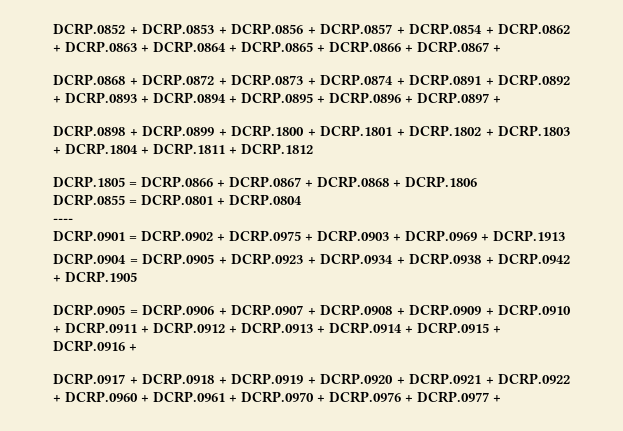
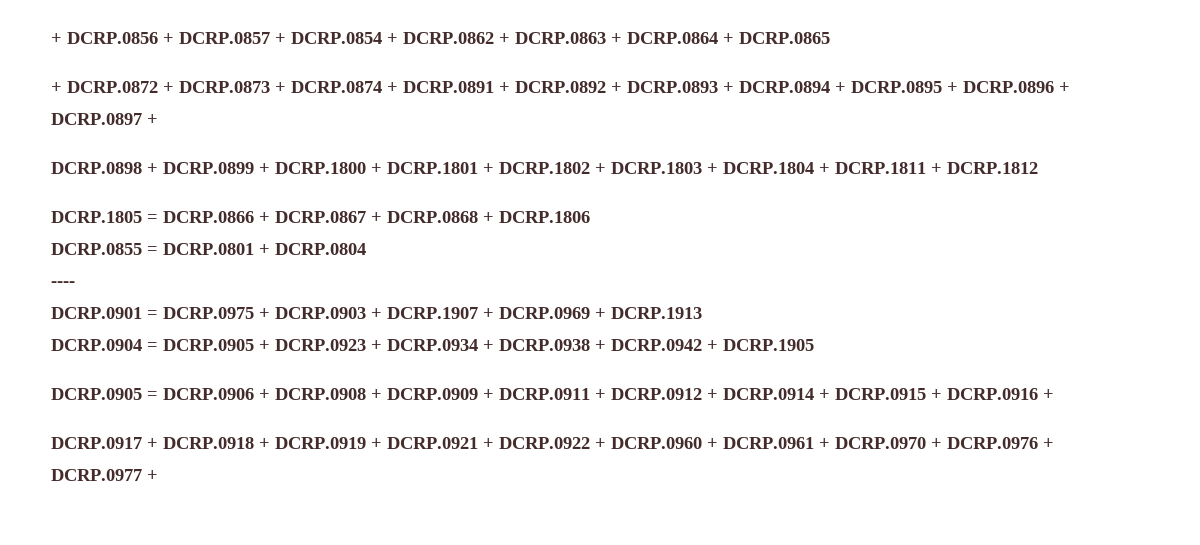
- DCRP.0852 + DCRP.0853 + DCRP.0856 + DCRP.0857 + DCRP.0854 + DCRP.0862 + DCRP.0863 + DCRP.0864 + DCRP.0865 + DCRP.0866 + DCRP.0867 +
- DCRP.0868 + DCRP.0872 + DCRP.0873 + DCRP.0874 + DCRP.0891 + DCRP.0892 + DCRP.0893 + DCRP.0894 + DCRP.0895 + DCRP.0896 + DCRP.0897 +
+ + DCRP.0856 + DCRP.0857 + DCRP.0854 + DCRP.0862 + DCRP.0863 + DCRP.0864 + DCRP.0865
+ + DCRP.0872 + DCRP.0873 + DCRP.0874 + DCRP.0891 + DCRP.0892 + DCRP.0893 + DCRP.0894 + DCRP.0895 + DCRP.0896 + DCRP.0897 +
- DCRP.0901 = DCRP.0902 + DCRP.0975 + DCRP.0903 + DCRP.0969 + DCRP.1913
+ DCRP.0901 = DCRP.0975 + DCRP.0903 + DCRP.1907 + DCRP.0969 + DCRP.1913
- DCRP.0905 = DCRP.0906 + DCRP.0907 + DCRP.0908 + DCRP.0909 + DCRP.0910 + DCRP.0911 + DCRP.0912 + DCRP.0913 + DCRP.0914 + DCRP.0915 + DCRP.0916 +
+ DCRP.0905 = DCRP.0906 + DCRP.0908 + DCRP.0909 + DCRP.0911 + DCRP.0912 + DCRP.0914 + DCRP.0915 + DCRP.0916 +
- DCRP.0917 + DCRP.0918 + DCRP.0919 + DCRP.0920 + DCRP.0921 + DCRP.0922 + DCRP.0960 + DCRP.0961 + DCRP.0970 + DCRP.0976 + DCRP.0977 +
+ DCRP.0917 + DCRP.0918 + DCRP.0919 + DCRP.0921 + DCRP.0922 + DCRP.0960 + DCRP.0961 + DCRP.0970 + DCRP.0976 + DCRP.0977 +

